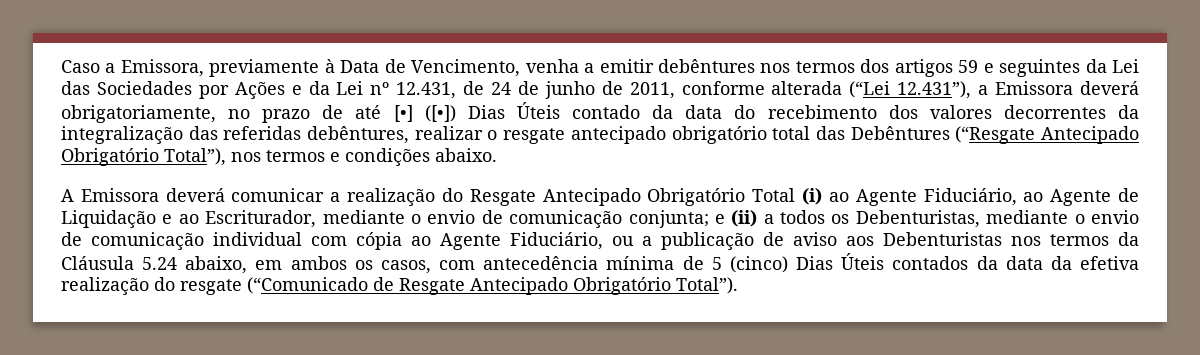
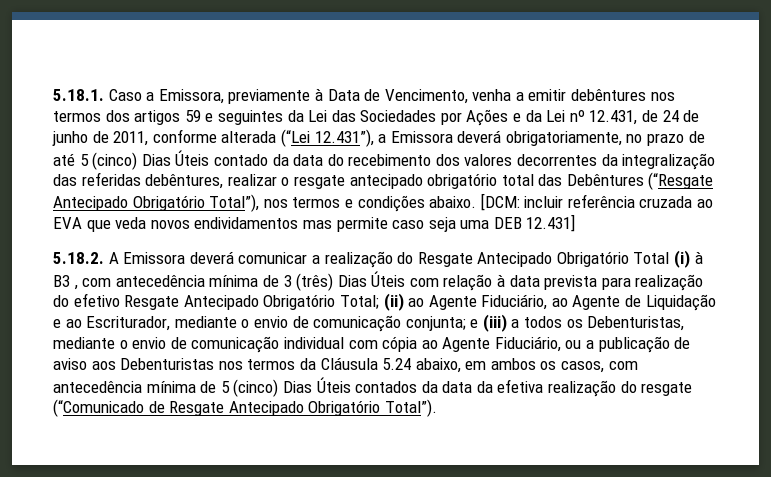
- Caso a Emissora, previamente à Data de Vencimento, venha a emitir debêntures nos termos dos artigos 59 e seguintes da Lei das Sociedades por Ações e da Lei nº 12.431, de 24 de junho de 2011, conforme alterada (“Lei 12.431”), a Emissora deverá obrigatoriamente, no prazo de até [•] ([•]) Dias Úteis contado da data do recebimento dos valores decorrentes da integralização das referidas debêntures, realizar o resgate antecipado obrigatório total das Debêntures (“Resgate Antecipado Obrigatório Total”), nos termos e condições abaixo.
- A Emissora deverá comunicar a realização do Resgate Antecipado Obrigatório Total (i) ao Agente Fiduciário, ao Agente de Liquidação e ao Escriturador, mediante o envio de comunicação conjunta;
+ 5.18.1. Caso a Emissora, previamente à Data de Vencimento, venha a emitir debêntures nos termos dos artigos 59 e seguintes da Lei das Sociedades por Ações e da Lei nº 12.431, de 24 de junho de 2011, conforme alterada (“Lei 12.431”), a Emissora deverá obrigatoriamente, no prazo de até 5 (cinco) Dias Úteis contado da data do recebimento dos valores decorrentes da integralização das referidas debêntures, realizar o resgate antecipado obrigatório total das Debêntures (“Resgate Antecipado Obrigatório Total”), nos termos e condições abaixo. [DCM: incluir referência cruzada ao EVA que veda novos endividamentos mas permite caso seja uma DEB 12.431]
+ 5.18.2. A Emissora deverá comunicar a realização do Resgate Antecipado Obrigatório Total (i) à B3 , com antecedência mínima de 3 (três) Dias Úteis com relação à data prevista para realização do efetivo Resgate Antecipado Obrigatório Total; (ii) ao Agente Fiduciário, ao Agente de Liquidação e ao Escriturador, mediante o envio de comunicação conjunta;
- e (ii) a todos os Debenturistas, mediante o envio de comunicação individual com cópia ao Agente Fiduciário, ou a publicação de aviso aos Debenturistas nos termos da Cláusula 5.24 abaixo, em ambos os casos, com antecedência mínima de 5 (cinco) Dias Úteis contados da data da efetiva realização do resgate (“Comunicado de Resgate Antecipado Obrigatório Total”).
+ e (iii) a todos os Debenturistas, mediante o envio de comunicação individual com cópia ao Agente Fiduciário, ou a publicação de aviso aos Debenturistas nos termos da Cláusula 5.24 abaixo, em ambos os casos, com antecedência mínima de 5 (cinco) Dias Úteis contados da data da efetiva realização do resgate (“Comunicado de Resgate Antecipado Obrigatório Total”).

